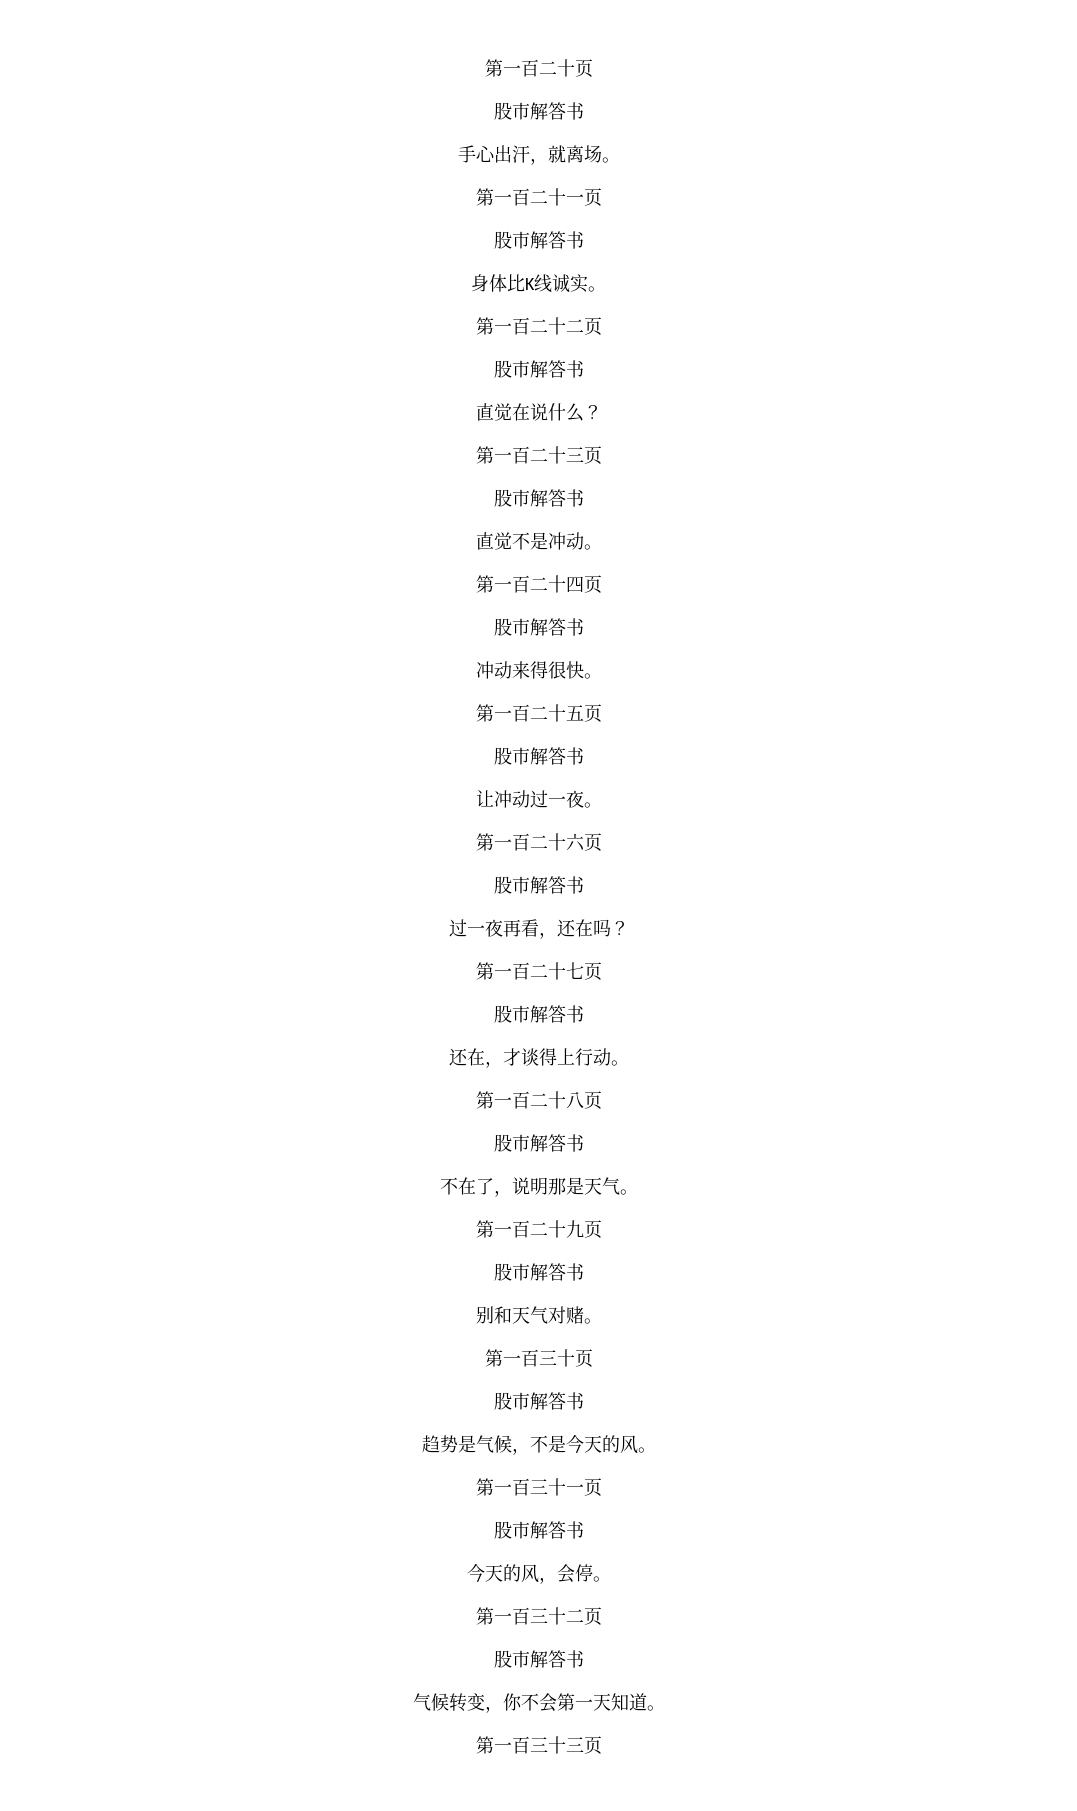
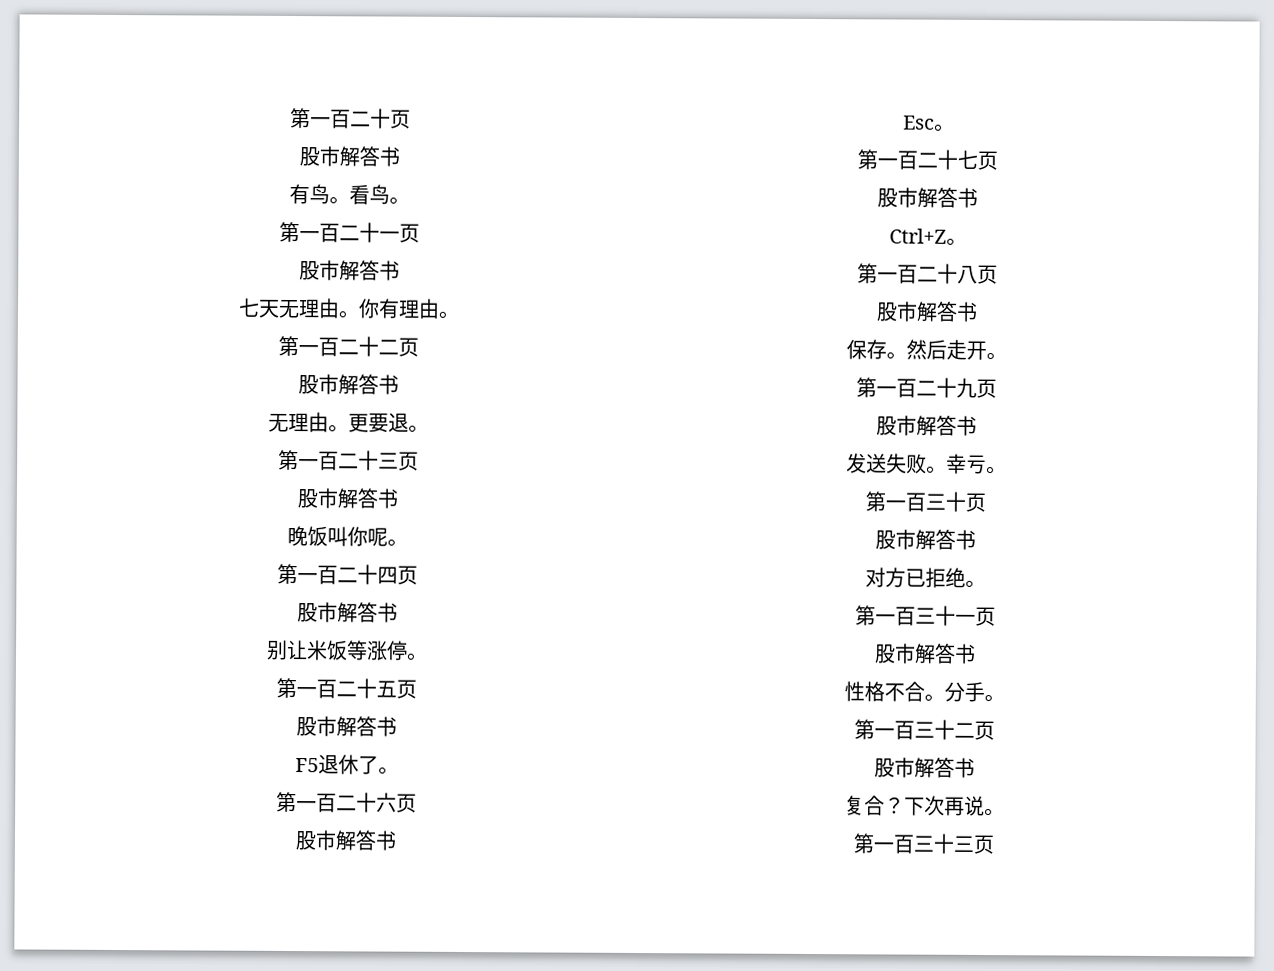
- 手心出汗，就离场。
+ 有鸟。看鸟。
- 身体比K线诚实。
+ 七天无理由。你有理由。
- 直觉在说什么？
+ 无理由。更要退。
- 直觉不是冲动。
+ 晚饭叫你呢。
- 冲动来得很快。
+ 别让米饭等涨停。
- 让冲动过一夜。
+ F5退休了。
- 过一夜再看，还在吗？
+ Esc。
- 还在，才谈得上行动。
+ Ctrl+Z。
- 不在了，说明那是天气。
+ 保存。然后走开。
- 别和天气对赌。
+ 发送失败。幸亏。
- 趋势是气候，不是今天的风。
+ 对方已拒绝。
- 今天的风，会停。
+ 性格不合。分手。
- 气候转变，你不会第一天知道。
+ 复合？下次再说。

